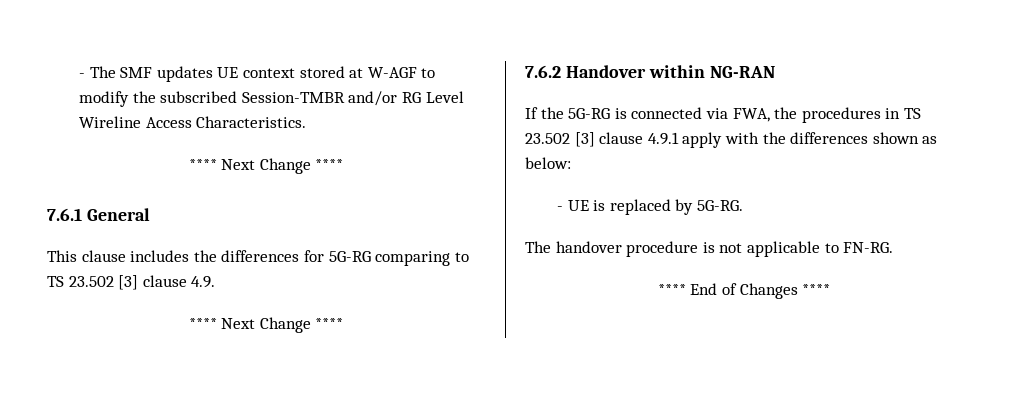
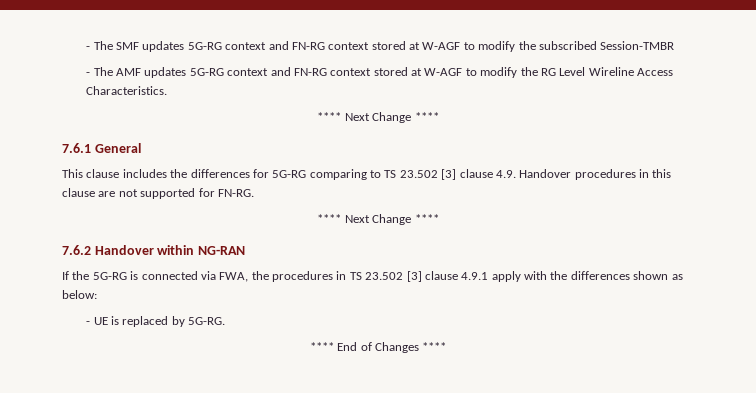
- - The SMF updates UE context stored at W-AGF to modify the subscribed Session-TMBR and/or RG Level Wireline Access Characteristics.
+ - The SMF updates 5G-RG context and FN-RG context stored at W-AGF to modify the subscribed Session-TMBR
+ - The AMF updates 5G-RG context and FN-RG context stored at W-AGF to modify the RG Level Wireline Access Characteristics.
- This clause includes the differences for 5G-RG comparing to TS 23.502 [3] clause 4.9.
+ This clause includes the differences for 5G-RG comparing to TS 23.502 [3] clause 4.9. Handover procedures in this clause are not supported for FN-RG.
- The handover procedure is not applicable to FN-RG.

